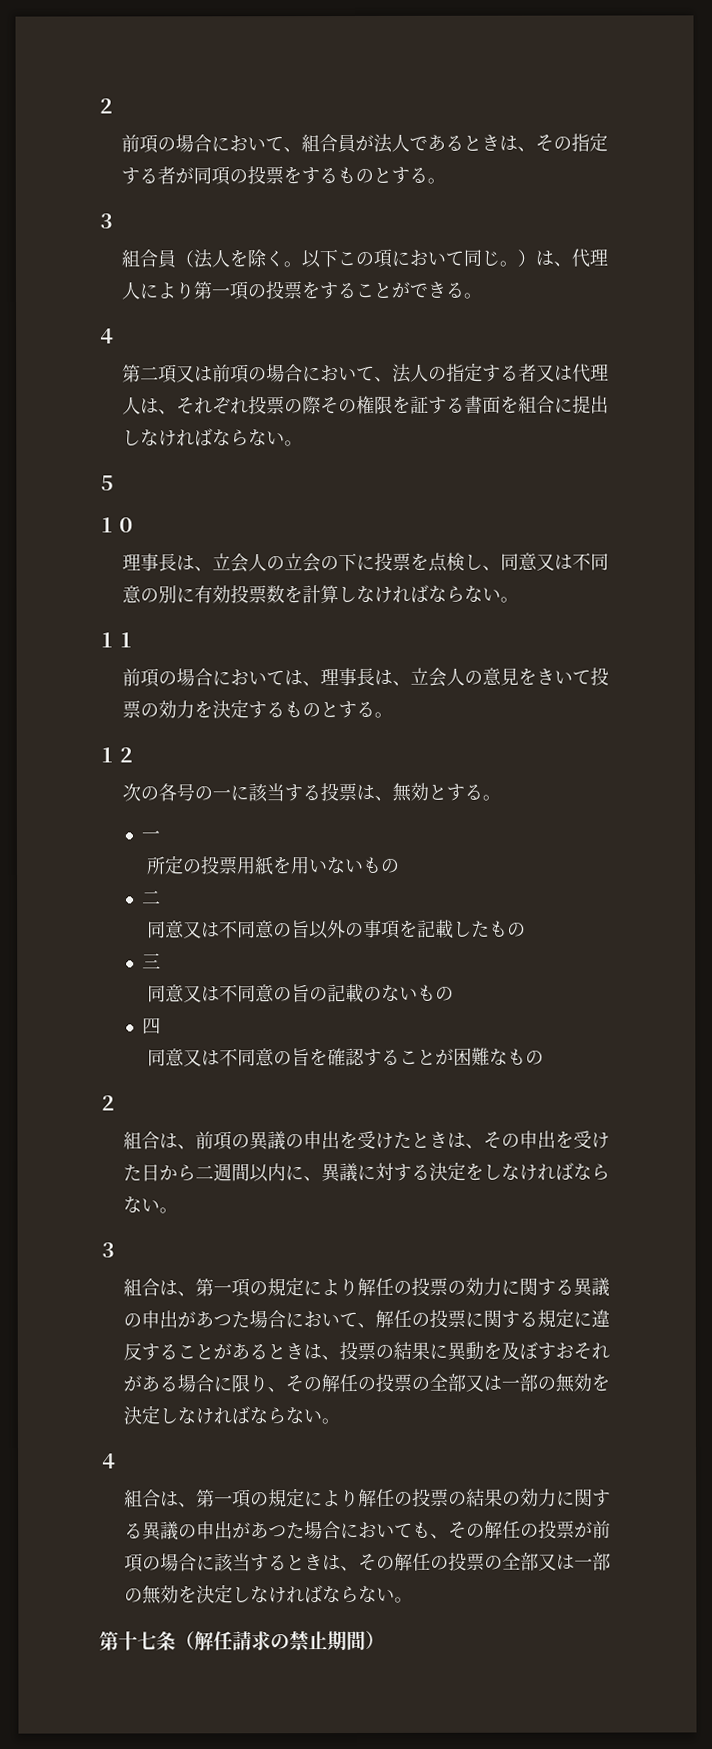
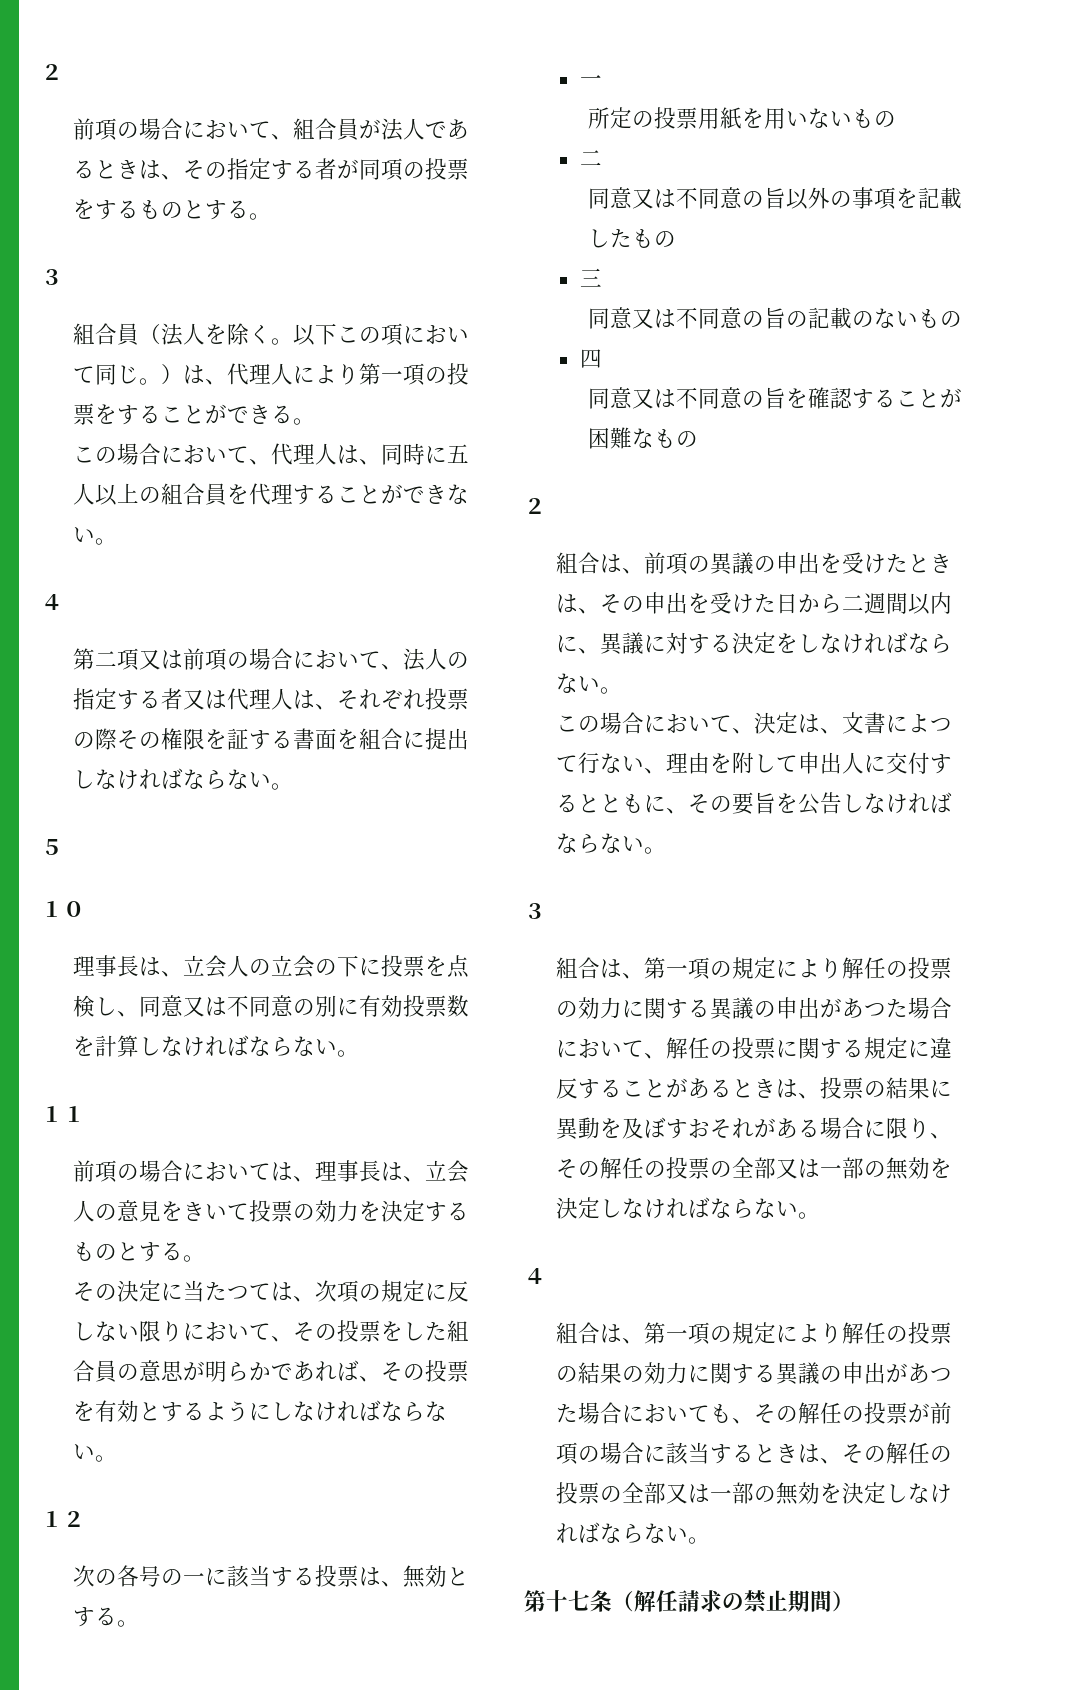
+ この場合において、代理人は、同時に五人以上の組合員を代理することができない。
+ その決定に当たつては、次項の規定に反しない限りにおいて、その投票をした組合員の意思が明らかであれば、その投票を有効とするようにしなければならない。
+ この場合において、決定は、文書によつて行ない、理由を附して申出人に交付するとともに、その要旨を公告しなければならない。

